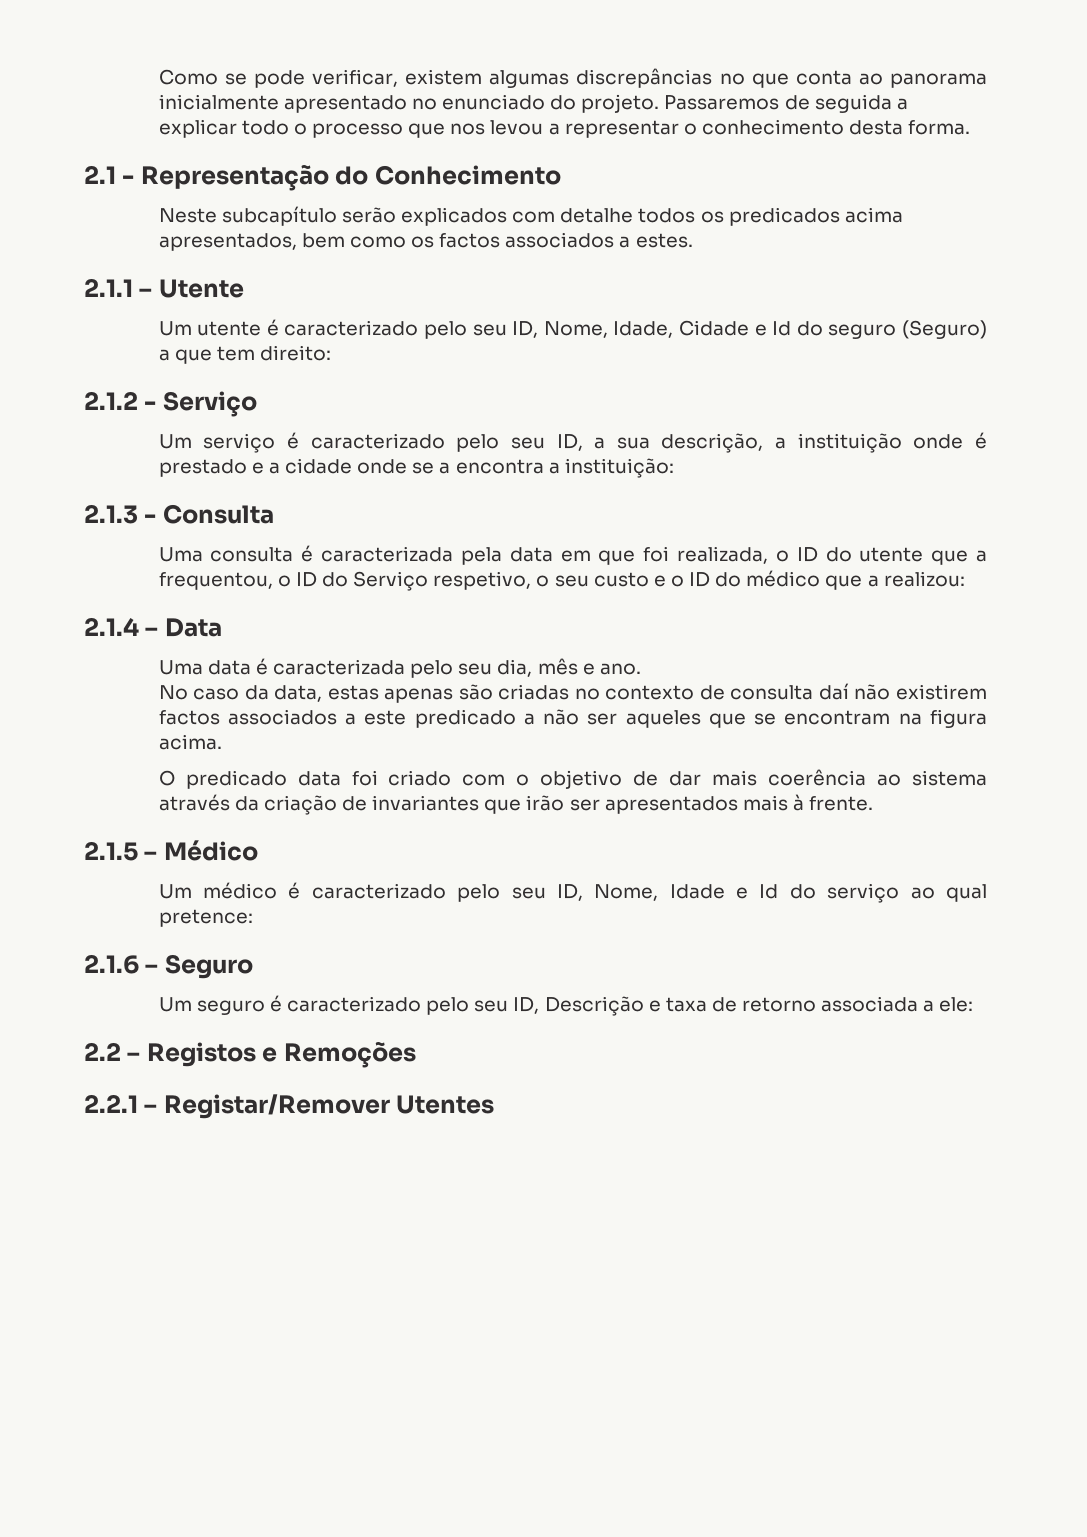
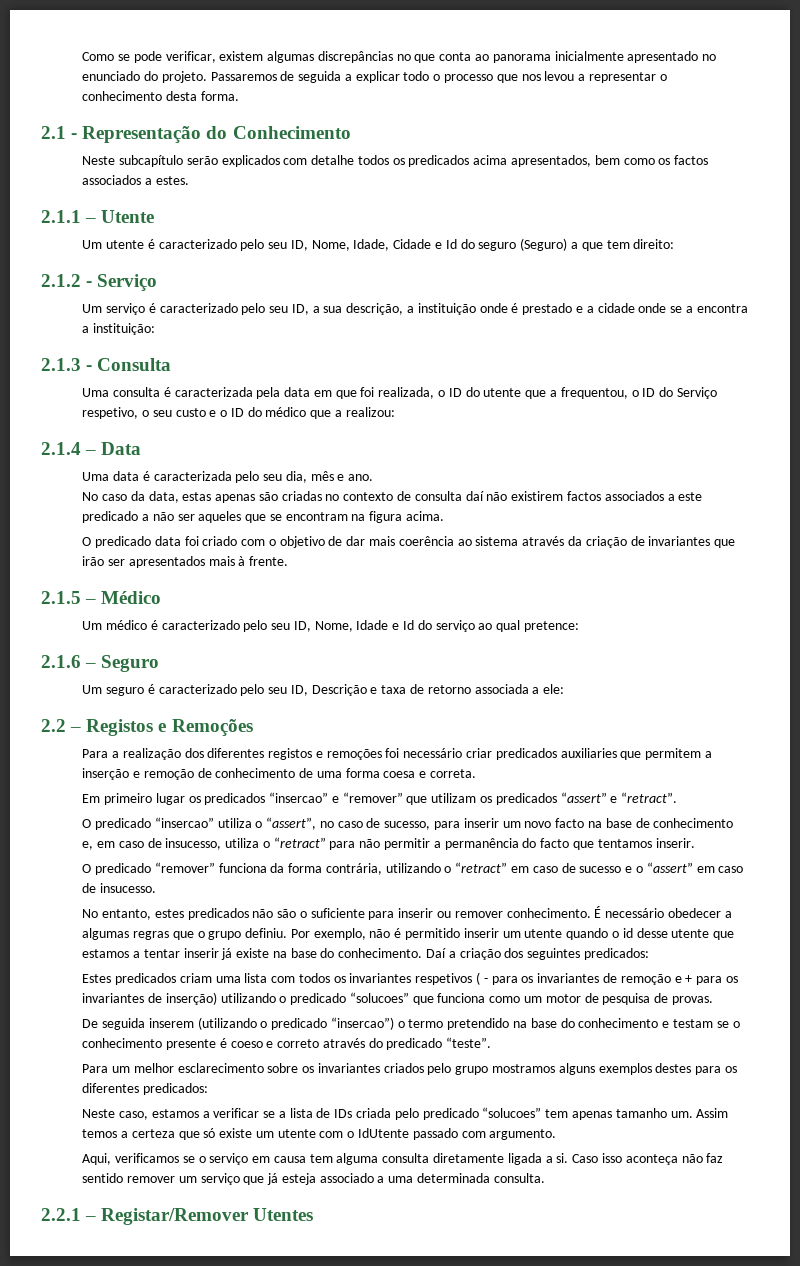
+ Para a realização dos diferentes registos e remoções foi necessário criar predicados auxiliaries que permitem a inserção e remoção de conhecimento de uma forma coesa e correta.
+ Em primeiro lugar os predicados “insercao” e “remover” que utilizam os predicados “assert” e “retract”.
+ O predicado “insercao” utiliza o “assert”, no caso de sucesso, para inserir um novo facto na base de conhecimento e, em caso de insucesso, utiliza o “retract” para não permitir a permanência do facto que tentamos inserir.
+ O predicado “remover” funciona da forma contrária, utilizando o “retract” em caso de sucesso e o “assert” em caso de insucesso.
+ No entanto, estes predicados não são o suficiente para inserir ou remover conhecimento. É necessário obedecer a algumas regras que o grupo definiu. Por exemplo, não é permitido inserir um utente quando o id desse utente que estamos a tentar inserir já existe na base do conhecimento. Daí a criação dos seguintes predicados:
+ Estes predicados criam uma lista com todos os invariantes respetivos ( - para os invariantes de remoção e + para os invariantes de inserção) utilizando o predicado “solucoes” que funciona como um motor de pesquisa de provas.
+ De seguida inserem (utilizando o predicado “insercao”) o termo pretendido na base do conhecimento e testam se o conhecimento presente é coeso e correto através do predicado “teste”.
+ Para um melhor esclarecimento sobre os invariantes criados pelo grupo mostramos alguns exemplos destes para os diferentes predicados:
+ Neste caso, estamos a verificar se a lista de IDs criada pelo predicado “solucoes” tem apenas tamanho um. Assim temos a certeza que só existe um utente com o IdUtente passado com argumento.
+ Aqui, verificamos se o serviço em causa tem alguma consulta diretamente ligada a si. Caso isso aconteça não faz sentido remover um serviço que já esteja associado a uma determinada consulta.

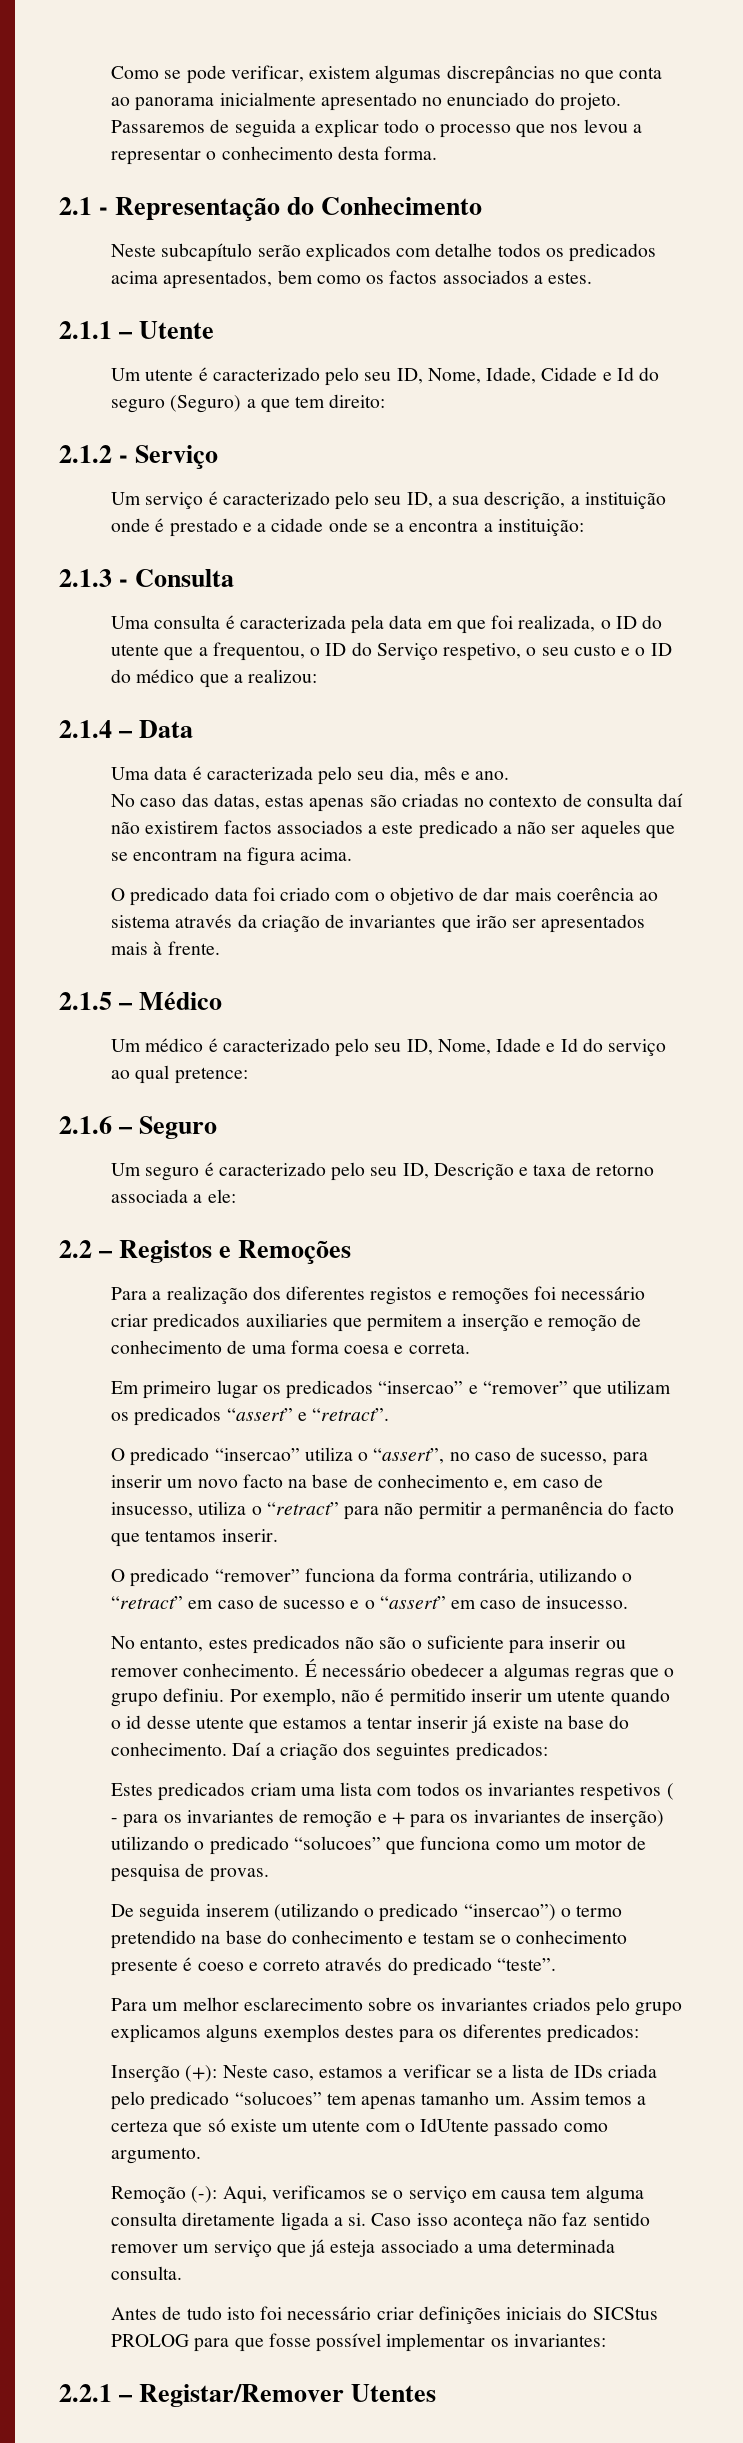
- No caso da data, estas apenas são criadas no contexto de consulta daí não existirem factos associados a este predicado a não ser aqueles que se encontram na figura acima.
+ No caso das datas, estas apenas são criadas no contexto de consulta daí não existirem factos associados a este predicado a não ser aqueles que se encontram na figura acima.
- Para um melhor esclarecimento sobre os invariantes criados pelo grupo mostramos alguns exemplos destes para os diferentes predicados:
+ Para um melhor esclarecimento sobre os invariantes criados pelo grupo explicamos alguns exemplos destes para os diferentes predicados:
- Neste caso, estamos a verificar se a lista de IDs criada pelo predicado “solucoes” tem apenas tamanho um.
+ Inserção (+): Neste caso, estamos a verificar se a lista de IDs criada pelo predicado “solucoes” tem apenas tamanho um.
- Assim temos a certeza que só existe um utente com o IdUtente passado com argumento.
+ Assim temos a certeza que só existe um utente com o IdUtente passado como argumento.
- Aqui, verificamos se o serviço em causa tem alguma consulta diretamente ligada a si.
+ Remoção (-): Aqui, verificamos se o serviço em causa tem alguma consulta diretamente ligada a si.
+ Antes de tudo isto foi necessário criar definições iniciais do SICStus PROLOG para que fosse possível implementar os invariantes:

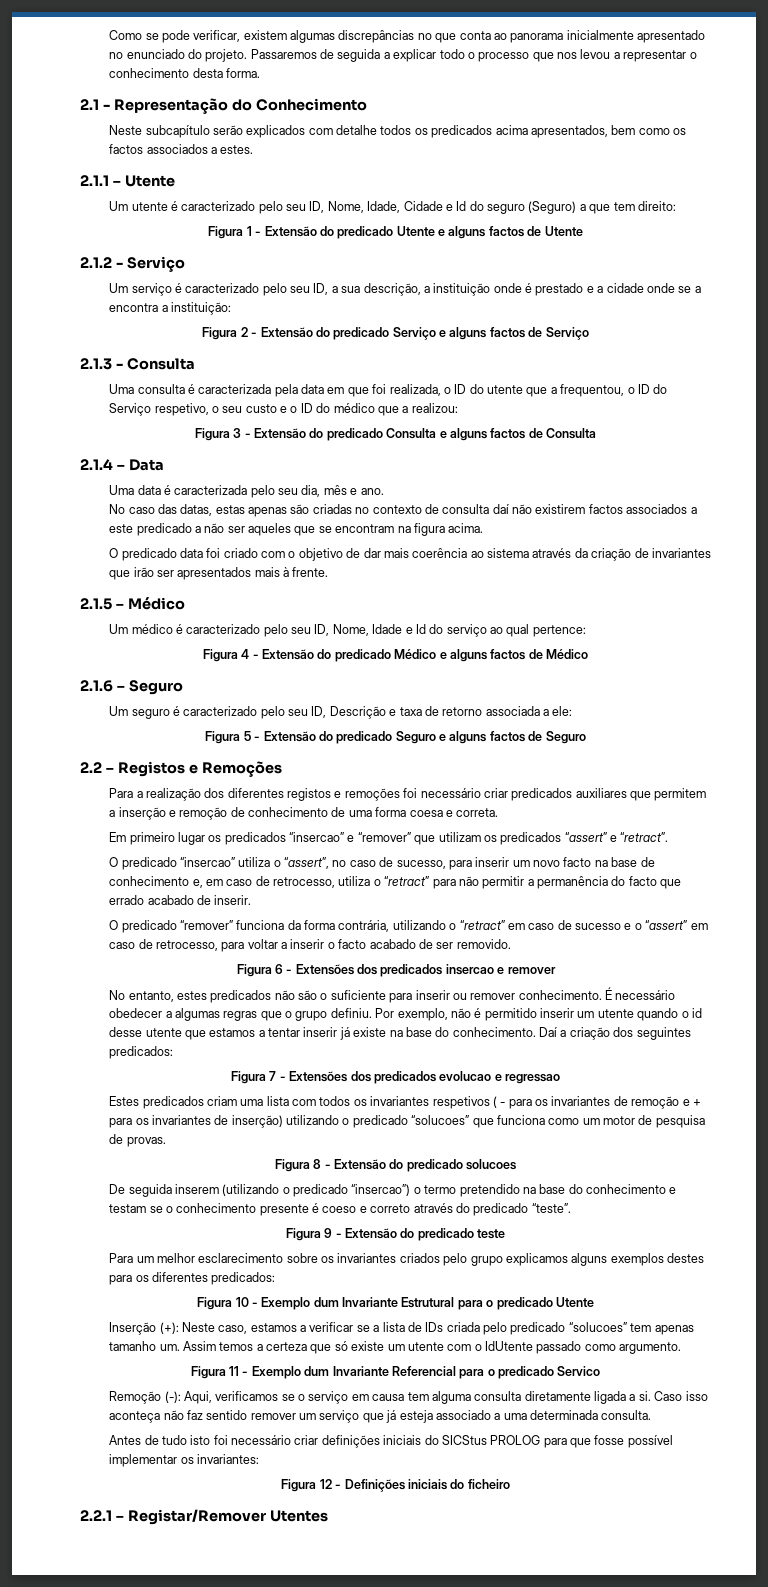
+ Figura 1 - Extensão do predicado Utente e alguns factos de Utente
+ Figura 2 - Extensão do predicado Serviço e alguns factos de Serviço
+ Figura 3 - Extensão do predicado Consulta e alguns factos de Consulta
- Um médico é caracterizado pelo seu ID, Nome, Idade e Id do serviço ao qual pretence:
+ Um médico é caracterizado pelo seu ID, Nome, Idade e Id do serviço ao qual pertence:
+ Figura 4 - Extensão do predicado Médico e alguns factos de Médico
+ Figura 5 - Extensão do predicado Seguro e alguns factos de Seguro
- Para a realização dos diferentes registos e remoções foi necessário criar predicados auxiliaries que permitem a inserção e remoção de conhecimento de uma forma coesa e correta.
+ Para a realização dos diferentes registos e remoções foi necessário criar predicados auxiliares que permitem a inserção e remoção de conhecimento de uma forma coesa e correta.
- O predicado “insercao” utiliza o “assert”, no caso de sucesso, para inserir um novo facto na base de conhecimento e, em caso de insucesso, utiliza o “retract” para não permitir a permanência do facto que tentamos inserir.
+ O predicado “insercao” utiliza o “assert”, no caso de sucesso, para inserir um novo facto na base de conhecimento e, em caso de retrocesso, utiliza o “retract” para não permitir a permanência do facto que errado acabado de inserir.
- O predicado “remover” funciona da forma contrária, utilizando o “retract” em caso de sucesso e o “assert” em caso de insucesso.
+ O predicado “remover” funciona da forma contrária, utilizando o “retract” em caso de sucesso e o “assert” em caso de retrocesso, para voltar a inserir o facto acabado de ser removido.
+ Figura 6 - Extensões dos predicados insercao e remover
+ Figura 7 - Extensões dos predicados evolucao e regressao
+ Figura 8 - Extensão do predicado solucoes
+ Figura 9 - Extensão do predicado teste
+ Figura 10 - Exemplo dum Invariante Estrutural para o predicado Utente
+ Figura 11 - Exemplo dum Invariante Referencial para o predicado Servico
+ Figura 12 - Definições iniciais do ficheiro

